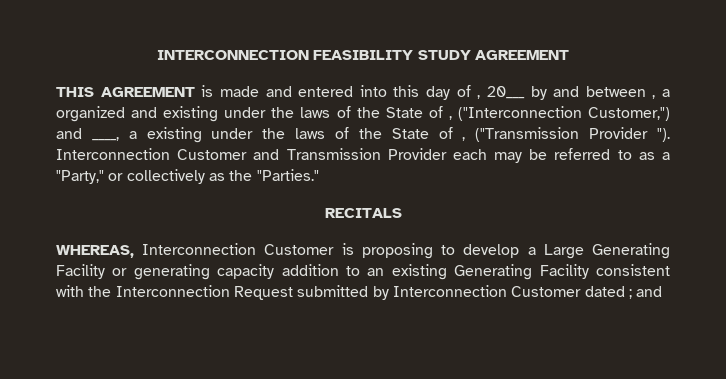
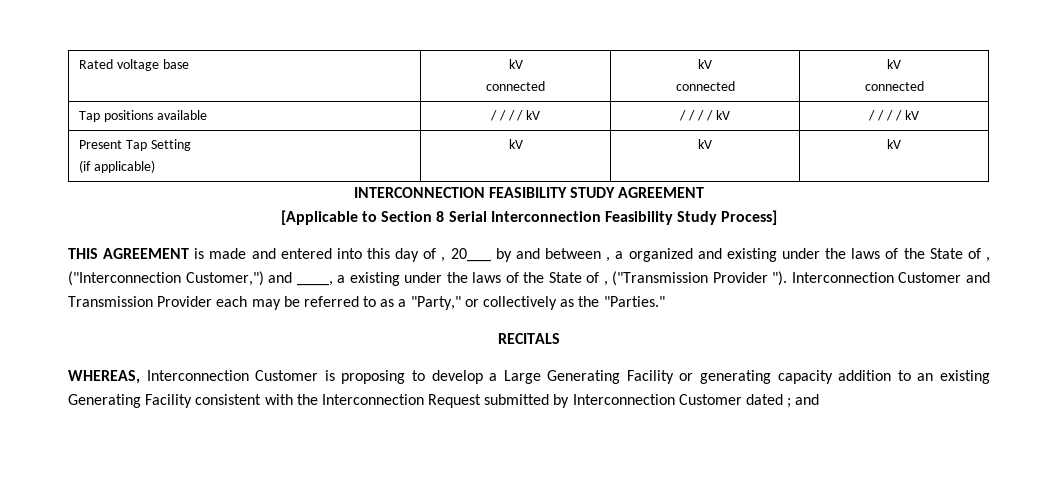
+ Rated voltage base | kV
+ connected | kV
+ connected | kV
+ connected
+ Tap positions available | / / / / kV | / / / / kV | / / / / kV
+ Present Tap Setting
+ (if applicable) | kV | kV | kV
  INTERCONNECTION FEASIBILITY STUDY AGREEMENT
+ [Applicable to Section 8 Serial Interconnection Feasibility Study Process]

